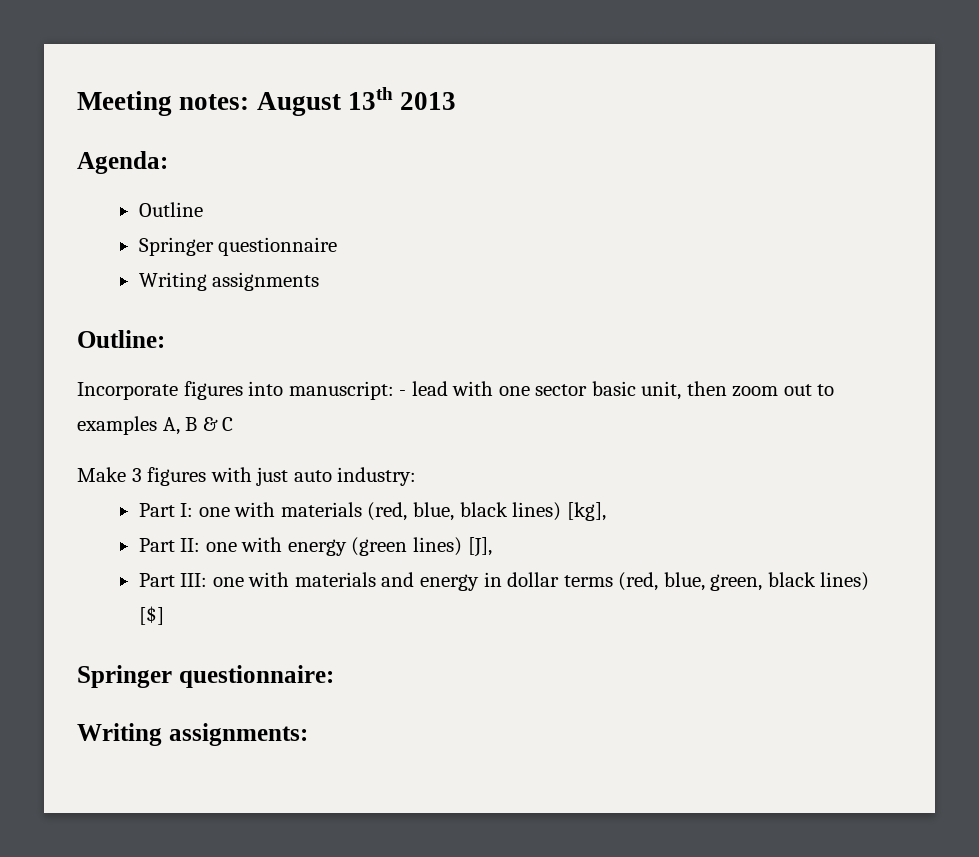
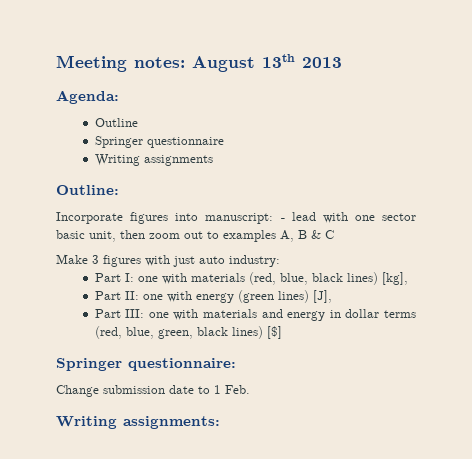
+ Change submission date to 1 Feb.

